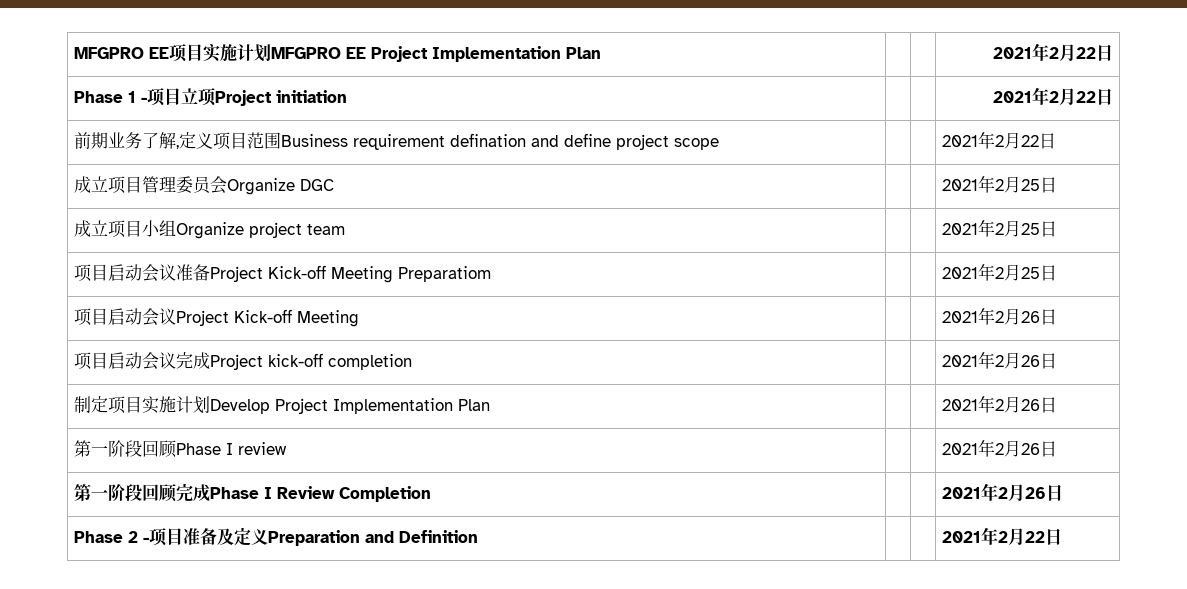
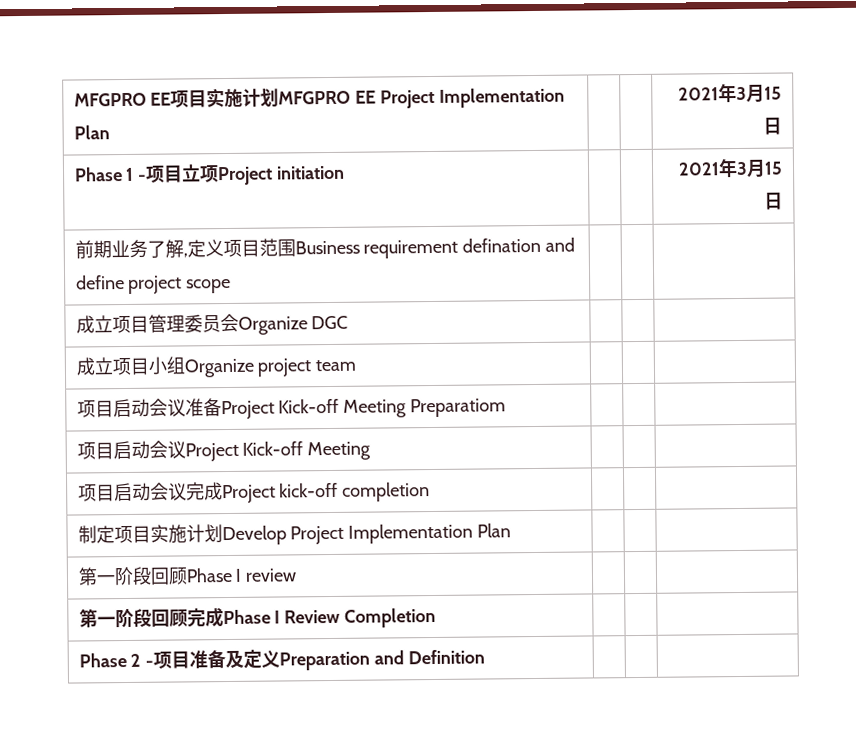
- MFGPRO EE项目实施计划MFGPRO EE Project Implementation Plan | | | 2021年2月22日
+ MFGPRO EE项目实施计划MFGPRO EE Project Implementation Plan | | | 2021年3月15日
- Phase 1 -项目立项Project initiation | | | 2021年2月22日
+ Phase 1 -项目立项Project initiation | | | 2021年3月15日
- 前期业务了解,定义项目范围Business requirement defination and define project scope | | | 2021年2月22日
+ 前期业务了解,定义项目范围Business requirement defination and define project scope | | |
- 成立项目管理委员会Organize DGC | | | 2021年2月25日
+ 成立项目管理委员会Organize DGC | | |
- 成立项目小组Organize project team | | | 2021年2月25日
+ 成立项目小组Organize project team | | |
- 项目启动会议准备Project Kick-off Meeting Preparatiom | | | 2021年2月25日
+ 项目启动会议准备Project Kick-off Meeting Preparatiom | | |
- 项目启动会议Project Kick-off Meeting | | | 2021年2月26日
+ 项目启动会议Project Kick-off Meeting | | |
- 项目启动会议完成Project kick-off completion | | | 2021年2月26日
+ 项目启动会议完成Project kick-off completion | | |
- 制定项目实施计划Develop Project Implementation Plan | | | 2021年2月26日
+ 制定项目实施计划Develop Project Implementation Plan | | |
- 第一阶段回顾Phase I review | | | 2021年2月26日
+ 第一阶段回顾Phase I review | | |
- 第一阶段回顾完成Phase I Review Completion | | | 2021年2月26日
+ 第一阶段回顾完成Phase I Review Completion | | |
- Phase 2 -项目准备及定义Preparation and Definition | | | 2021年2月22日
+ Phase 2 -项目准备及定义Preparation and Definition | | |

